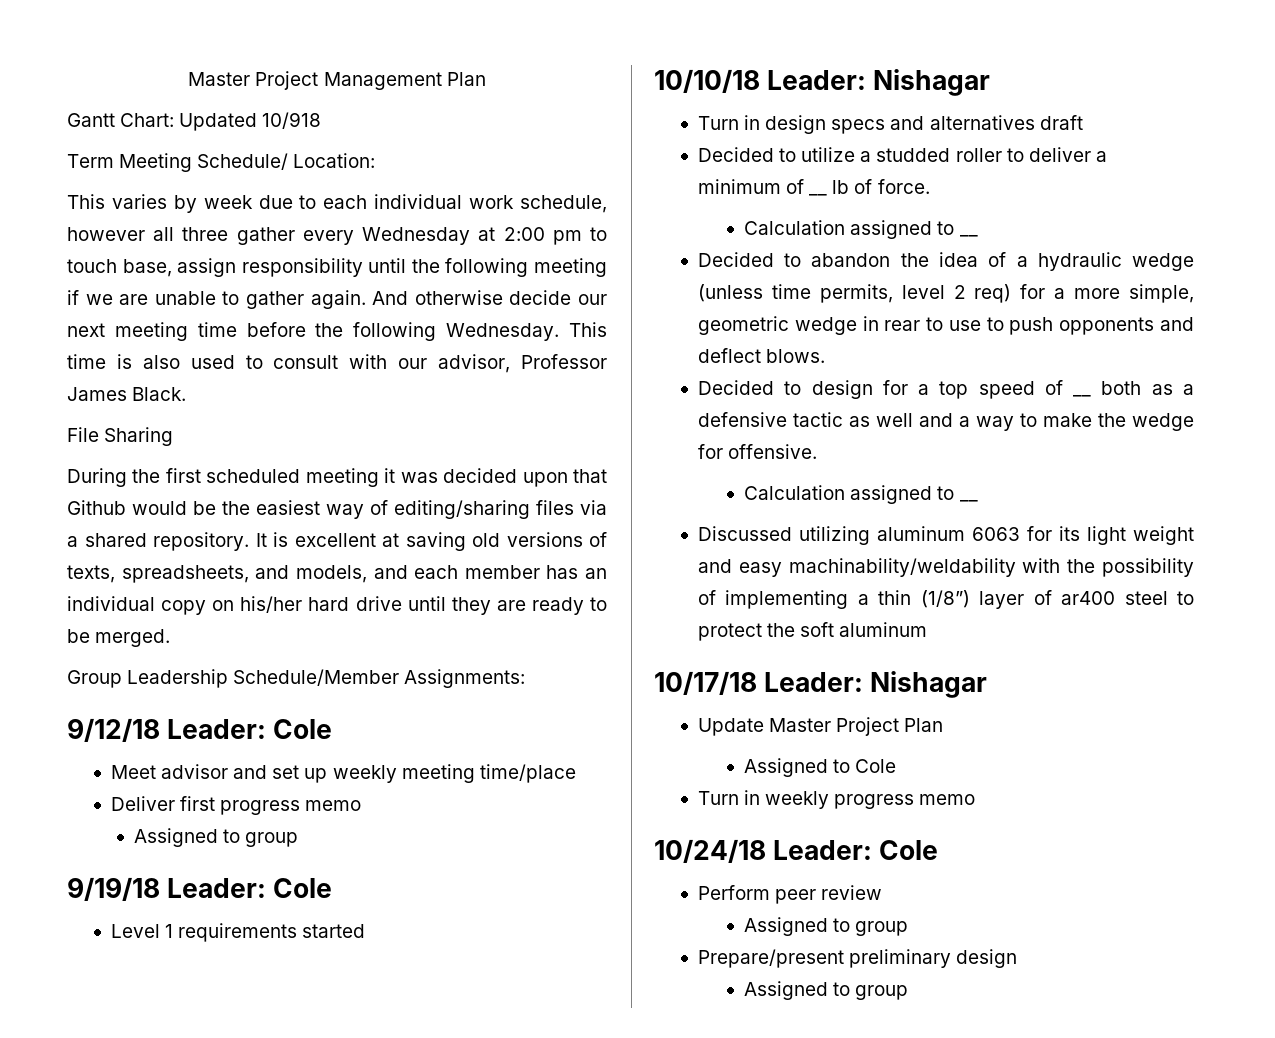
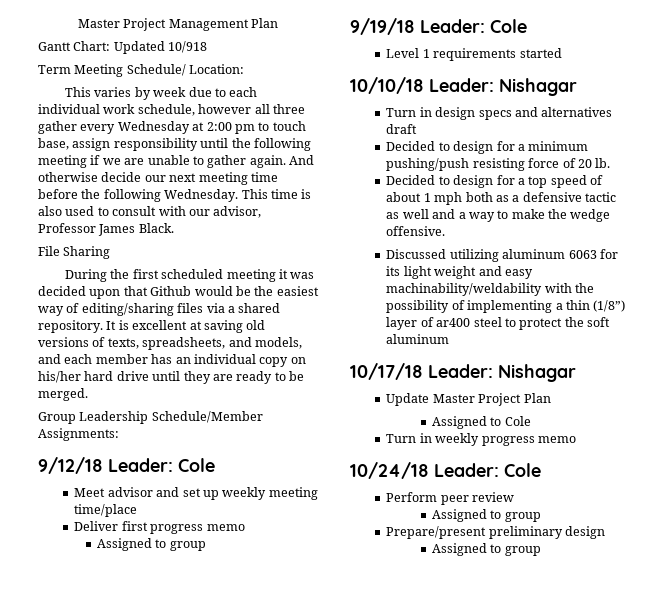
- Decided to utilize a studded roller to deliver a minimum of __ lb of force.
- Calculation assigned to __
- Decided to abandon the idea of a hydraulic wedge (unless time permits, level 2 req) for a more simple, geometric wedge in rear to use to push opponents and deflect blows.
+ Decided to design for a minimum pushing/push resisting force of 20 lb.
- Decided to design for a top speed of __ both as a defensive tactic as well and a way to make the wedge for offensive.
- Calculation assigned to __
+ Decided to design for a top speed of about 1 mph both as a defensive tactic as well and a way to make the wedge offensive.

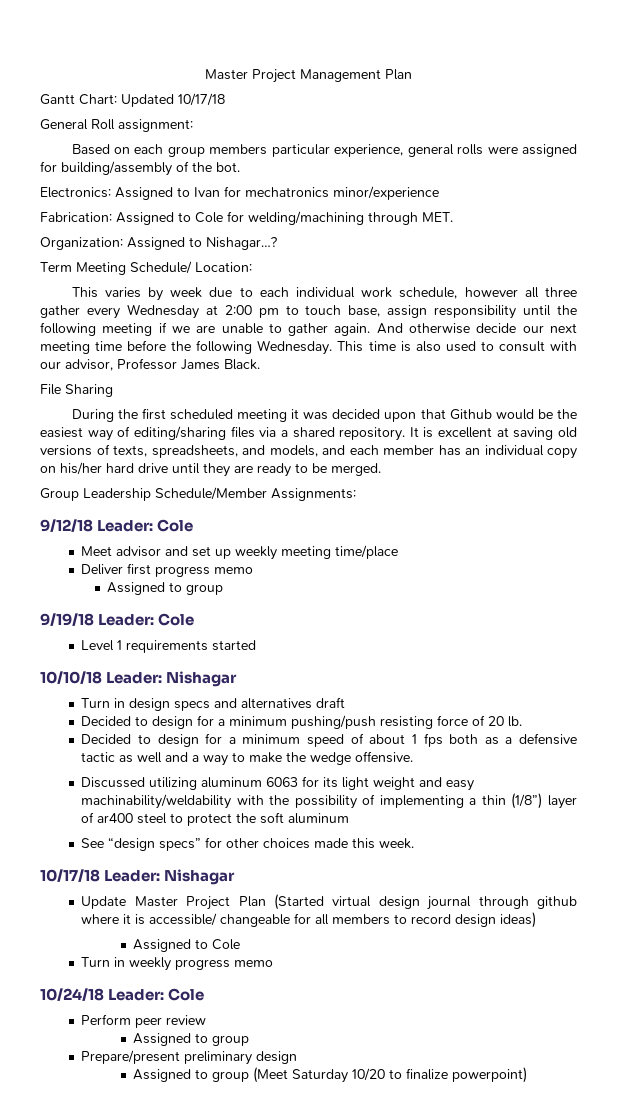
- Gantt Chart: Updated 10/918
+ Gantt Chart: Updated 10/17/18
+ General Roll assignment:
+ Based on each group members particular experience, general rolls were assigned for building/assembly of the bot.
+ Electronics: Assigned to Ivan for mechatronics minor/experience
+ Fabrication: Assigned to Cole for welding/machining through MET.
+ Organization: Assigned to Nishagar…?
- Decided to design for a top speed of about 1 mph both as a defensive tactic as well and a way to make the wedge offensive.
+ Decided to design for a minimum speed of about 1 fps both as a defensive tactic as well and a way to make the wedge offensive.
+ See “design specs” for other choices made this week.
- Update Master Project Plan
+ Update Master Project Plan (Started virtual design journal through github where it is accessible/ changeable for all members to record design ideas)
  Prepare/present preliminary design
- Assigned to group
+ Assigned to group (Meet Saturday 10/20 to finalize powerpoint)

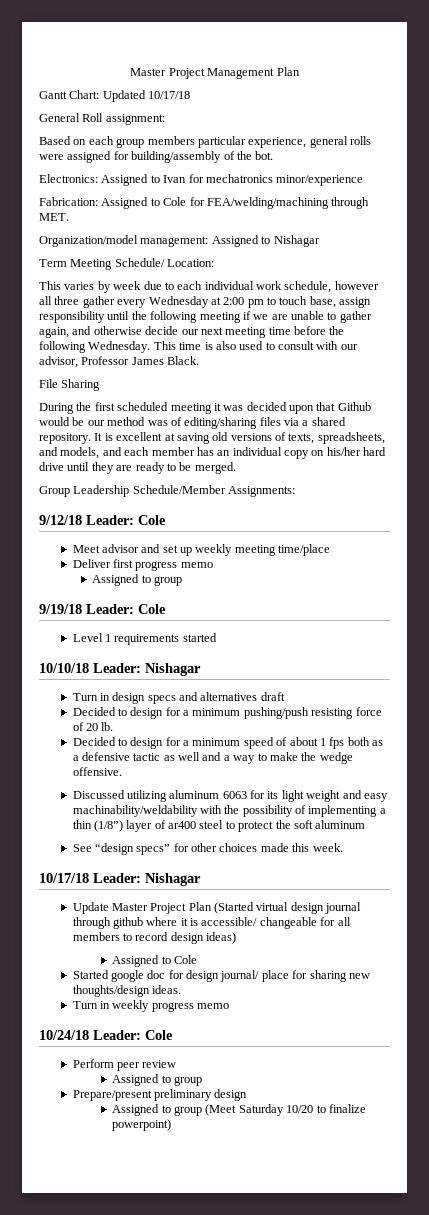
- Fabrication: Assigned to Cole for welding/machining through MET.
+ Fabrication: Assigned to Cole for FEA/welding/machining through MET.
- Organization: Assigned to Nishagar…?
+ Organization/model management: Assigned to Nishagar
- This varies by week due to each individual work schedule, however all three gather every Wednesday at 2:00 pm to touch base, assign responsibility until the following meeting if we are unable to gather again. And otherwise decide our next meeting time before the following Wednesday.
+ This varies by week due to each individual work schedule, however all three gather every Wednesday at 2:00 pm to touch base, assign responsibility until the following meeting if we are unable to gather again, and otherwise decide our next meeting time before the following Wednesday.
- During the first scheduled meeting it was decided upon that Github would be the easiest way of editing/sharing files via a shared repository.
+ During the first scheduled meeting it was decided upon that Github would be our method was of editing/sharing files via a shared repository.
+ Started google doc for design journal/ place for sharing new thoughts/design ideas.

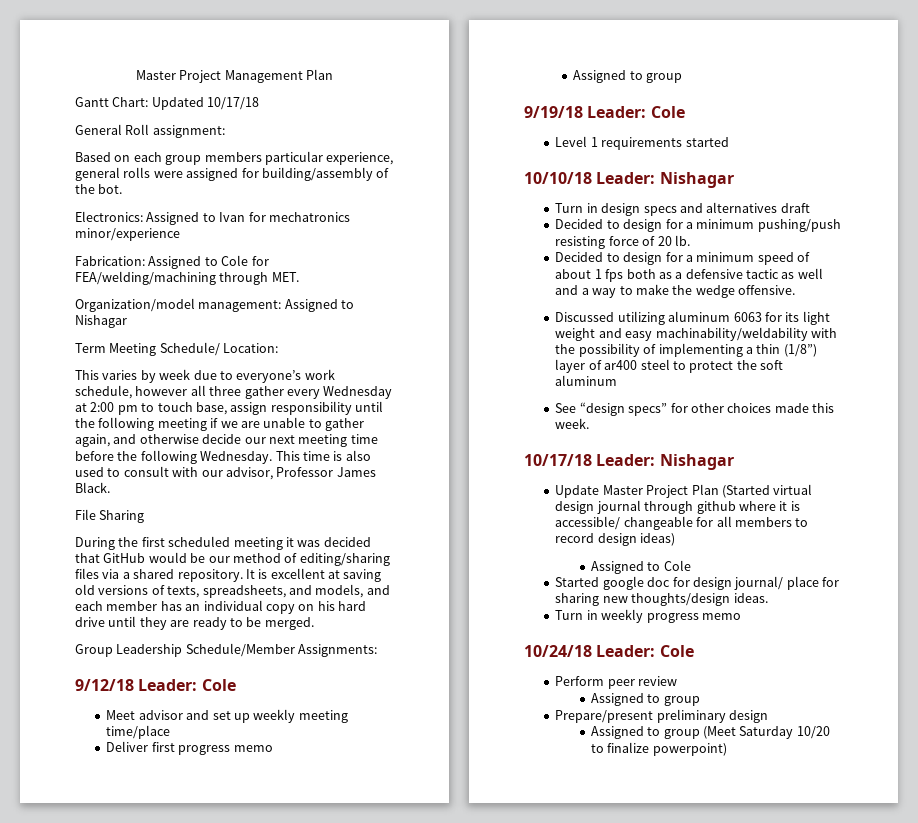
- This varies by week due to each individual work schedule, however all three gather every Wednesday at 2:00 pm to touch base, assign responsibility until the following meeting if we are unable to gather again, and otherwise decide our next meeting time before the following Wednesday.
+ This varies by week due to everyone’s work schedule, however all three gather every Wednesday at 2:00 pm to touch base, assign responsibility until the following meeting if we are unable to gather again, and otherwise decide our next meeting time before the following Wednesday.
- During the first scheduled meeting it was decided upon that Github would be our method was of editing/sharing files via a shared repository.
+ During the first scheduled meeting it was decided that GitHub would be our method of editing/sharing files via a shared repository.
- It is excellent at saving old versions of texts, spreadsheets, and models, and each member has an individual copy on his/her hard drive until they are ready to be merged.
+ It is excellent at saving old versions of texts, spreadsheets, and models, and each member has an individual copy on his hard drive until they are ready to be merged.

